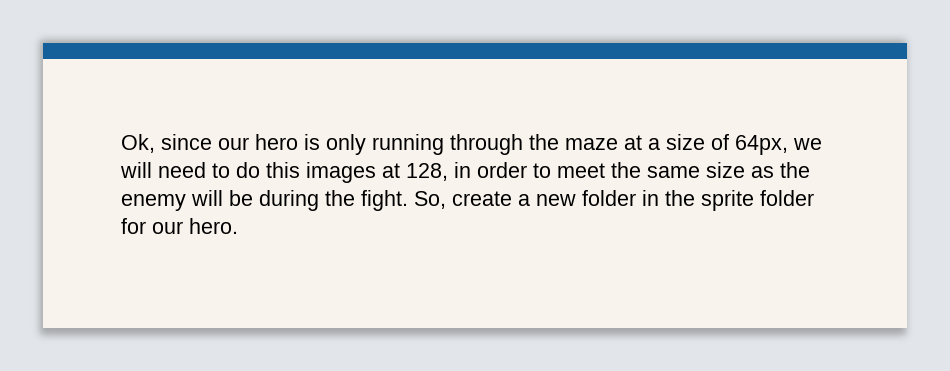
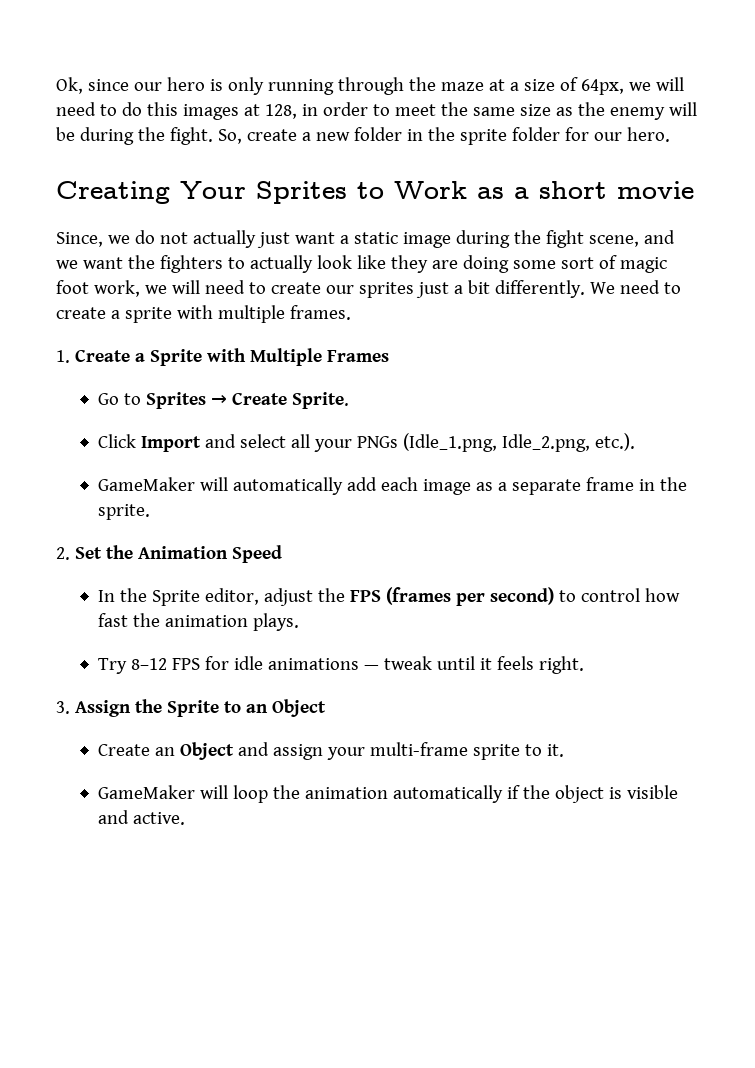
+ Creating Your Sprites to Work as a short movie
+ Since, we do not actually just want a static image during the fight scene, and we want the fighters to actually look like they are doing some sort of magic foot work, we will need to create our sprites just a bit differently. We need to create a sprite with multiple frames.
+ 1. Create a Sprite with Multiple Frames
+ Go to Sprites → Create Sprite.
+ Click Import and select all your PNGs (Idle_1.png, Idle_2.png, etc.).
+ GameMaker will automatically add each image as a separate frame in the sprite.
+ 2. Set the Animation Speed
+ In the Sprite editor, adjust the FPS (frames per second) to control how fast the animation plays.
+ Try 8–12 FPS for idle animations — tweak until it feels right.
+ 3. Assign the Sprite to an Object
+ Create an Object and assign your multi-frame sprite to it.
+ GameMaker will loop the animation automatically if the object is visible and active.

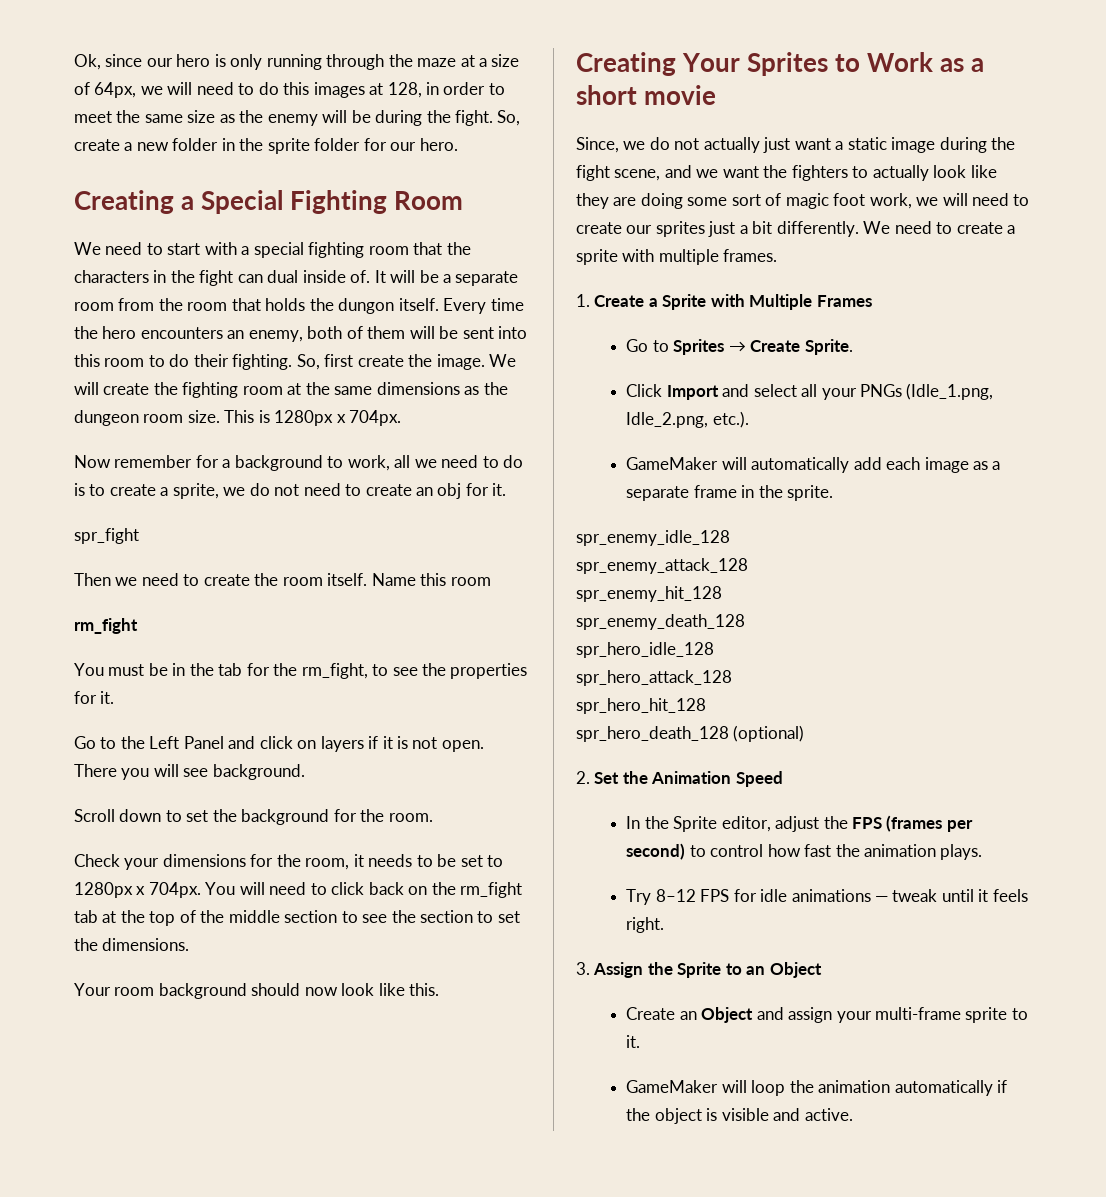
+ Creating a Special Fighting Room
+ We need to start with a special fighting room that the characters in the fight can dual inside of. It will be a separate room from the room that holds the dungon itself. Every time the hero encounters an enemy, both of them will be sent into this room to do their fighting. So, first create the image. We will create the fighting room at the same dimensions as the dungeon room size. This is 1280px x 704px.
+ Now remember for a background to work, all we need to do is to create a sprite, we do not need to create an obj for it.
+ spr_fight
+ Then we need to create the room itself. Name this room
+ rm_fight
+ You must be in the tab for the rm_fight, to see the properties for it.
+ Go to the Left Panel and click on layers if it is not open. There you will see background.
+ Scroll down to set the background for the room.
+ Check your dimensions for the room, it needs to be set to 1280px x 704px. You will need to click back on the rm_fight tab at the top of the middle section to see the section to set the dimensions.
+ Your room background should now look like this.
+ spr_enemy_idle_128
+ spr_enemy_attack_128
+ spr_enemy_hit_128
+ spr_enemy_death_128
+ spr_hero_idle_128
+ spr_hero_attack_128
+ spr_hero_hit_128
+ spr_hero_death_128 (optional)

